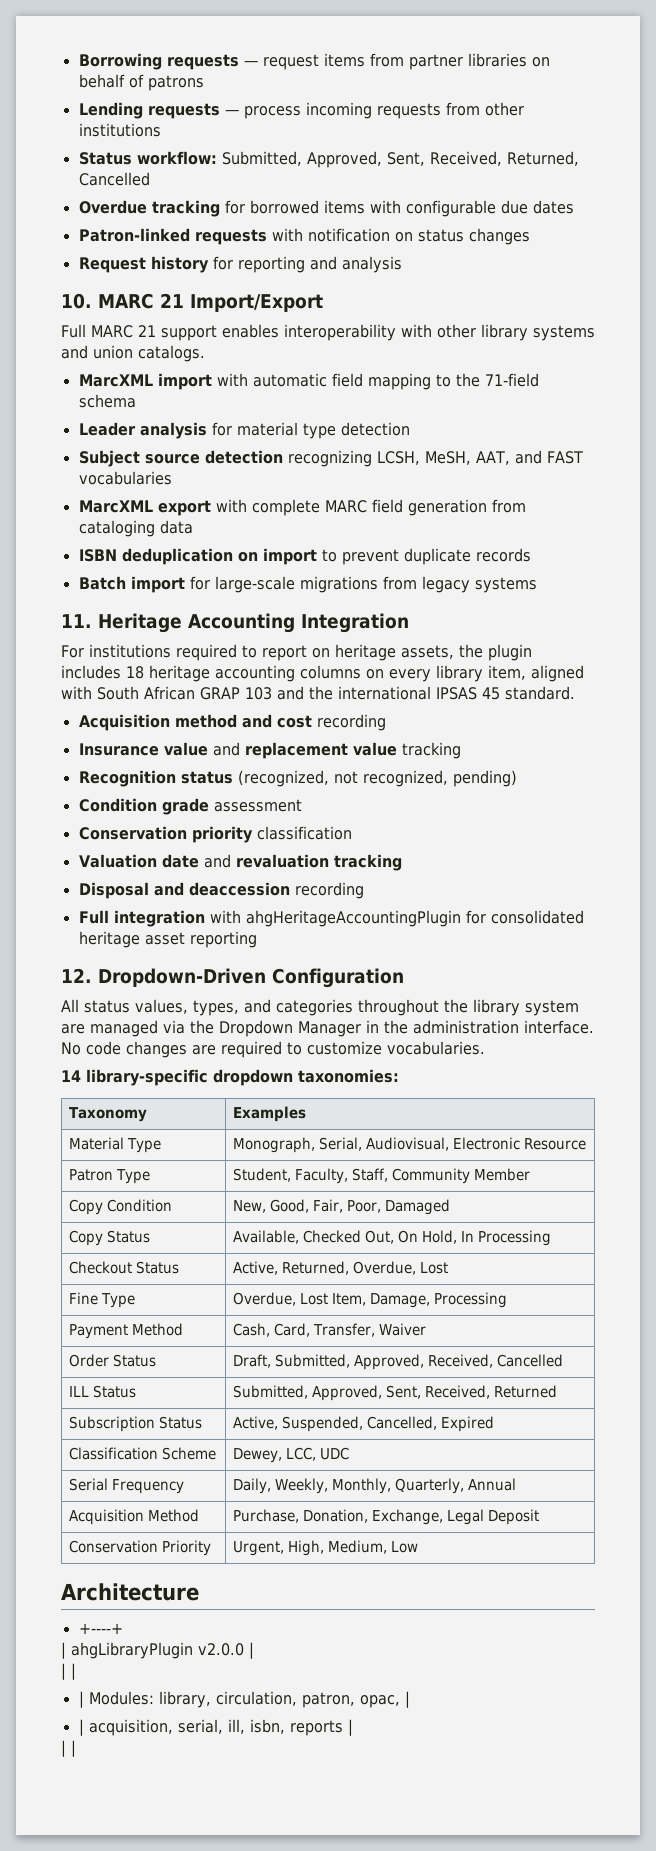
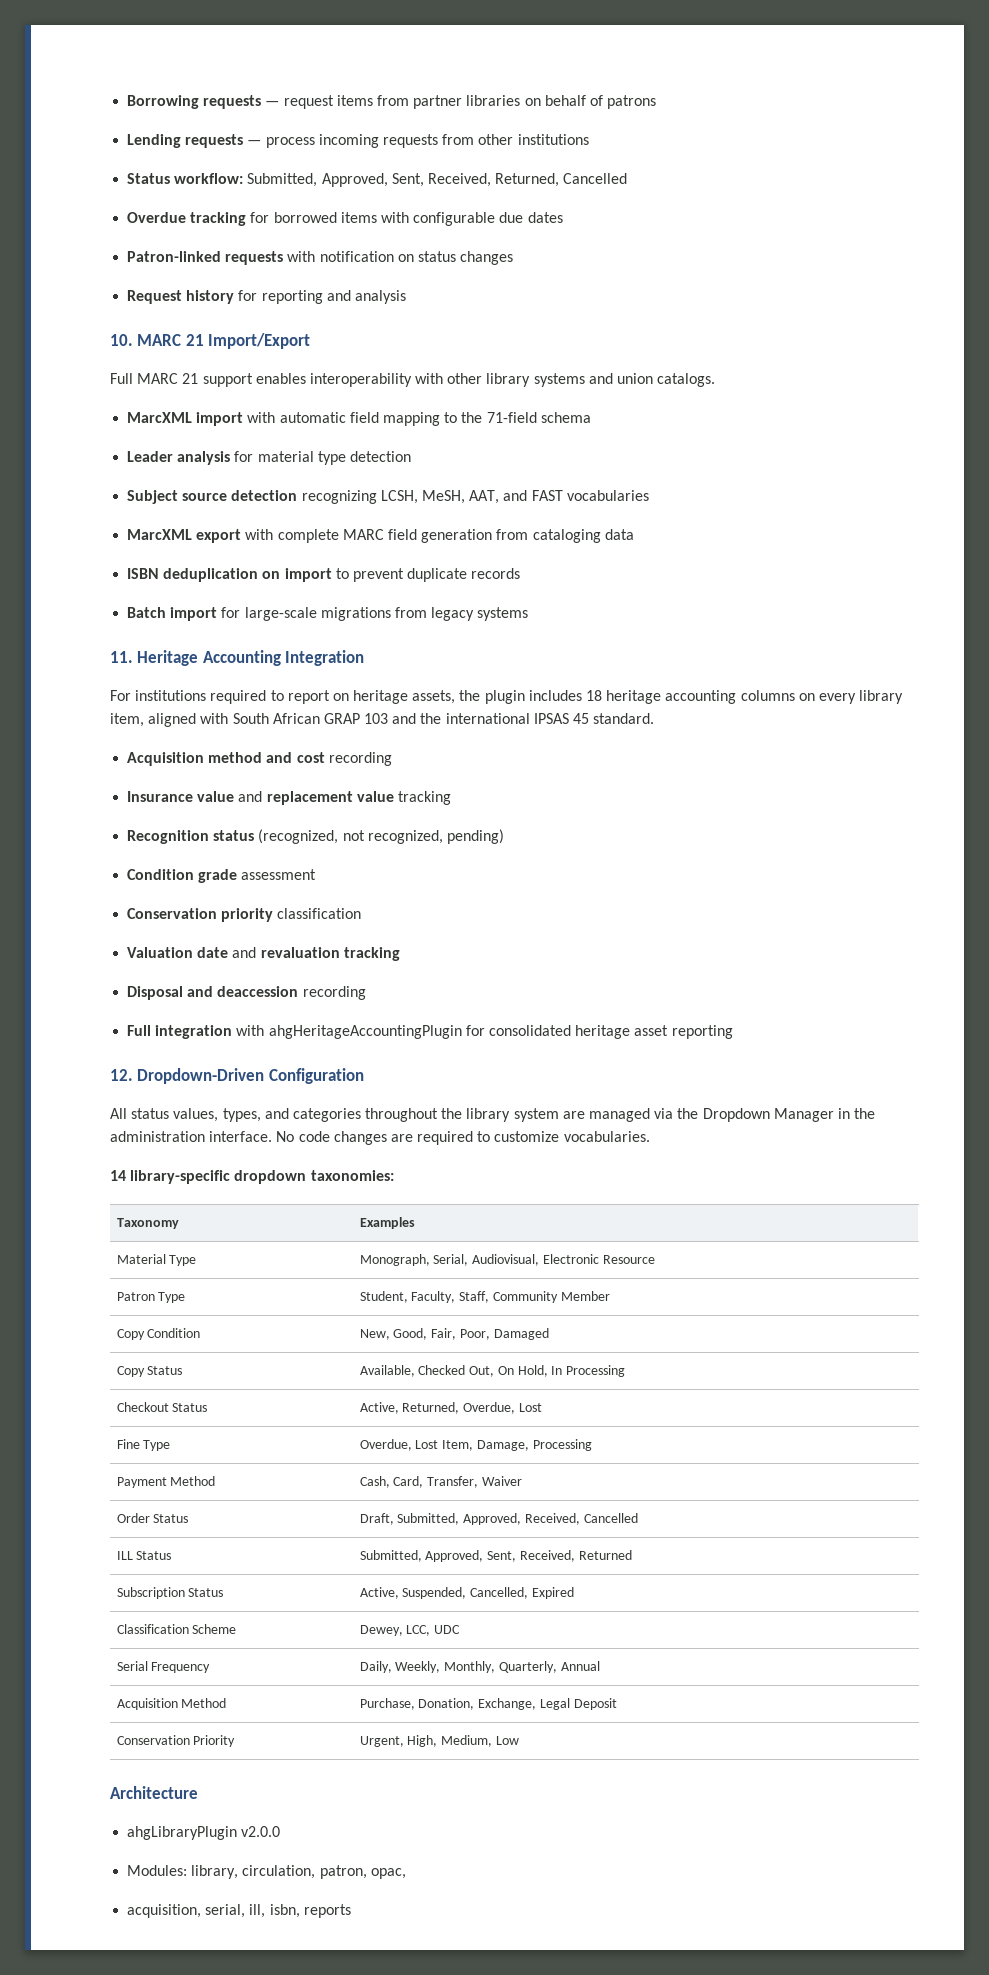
- +----+
- | ahgLibraryPlugin v2.0.0 |
- | |
- | Modules: library, circulation, patron, opac, |
- | acquisition, serial, ill, isbn, reports |
- | |
+ ahgLibraryPlugin v2.0.0
+ Modules: library, circulation, patron, opac,
+ acquisition, serial, ill, isbn, reports

